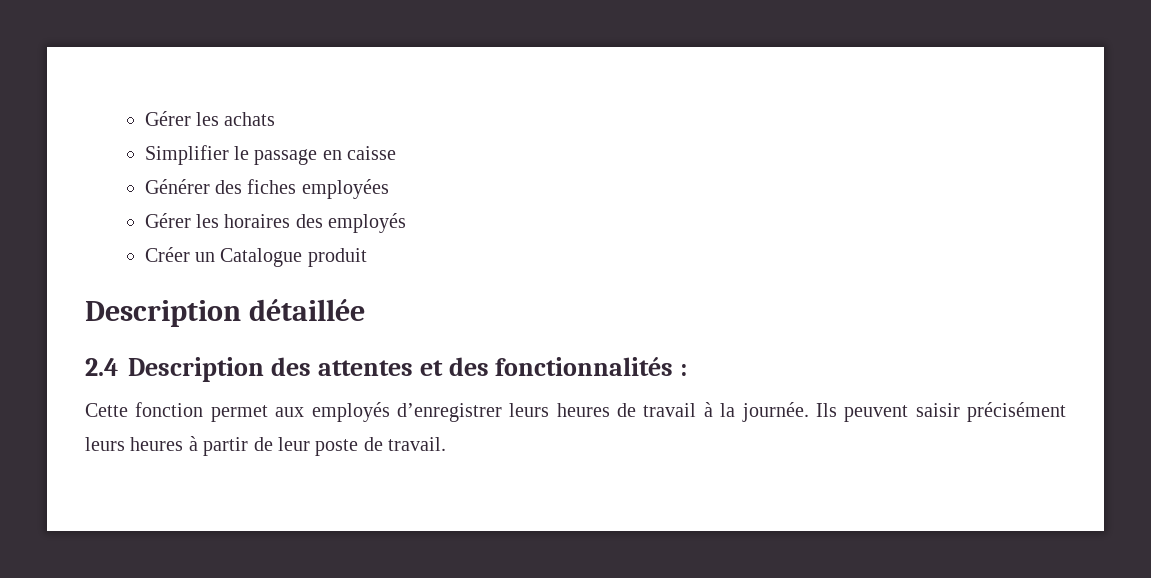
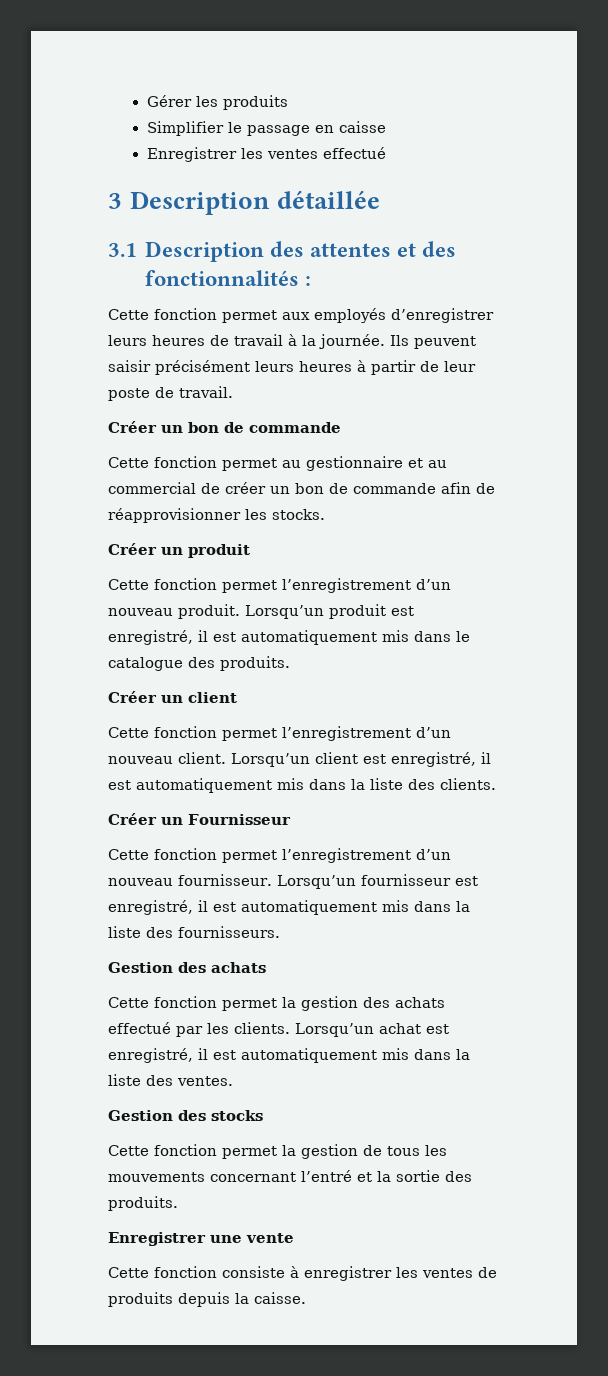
- Gérer les achats
+ Gérer les produits
- Générer des fiches employées
- Gérer les horaires des employés
- Créer un Catalogue produit
- Description détaillée
+ Enregistrer les ventes effectué
+ 3 Description détaillée
- 2.4 Description des attentes et des fonctionnalités :
+ 3.1 Description des attentes et des fonctionnalités :
+ Créer un bon de commande
+ Cette fonction permet au gestionnaire et au commercial de créer un bon de commande afin de réapprovisionner les stocks.
+ Créer un produit
+ Cette fonction permet l’enregistrement d’un nouveau produit. Lorsqu’un produit est enregistré, il est automatiquement mis dans le catalogue des produits.
+ Créer un client
+ Cette fonction permet l’enregistrement d’un nouveau client. Lorsqu’un client est enregistré, il est automatiquement mis dans la liste des clients.
+ Créer un Fournisseur
+ Cette fonction permet l’enregistrement d’un nouveau fournisseur. Lorsqu’un fournisseur est enregistré, il est automatiquement mis dans la liste des fournisseurs.
+ Gestion des achats
+ Cette fonction permet la gestion des achats effectué par les clients. Lorsqu’un achat est enregistré, il est automatiquement mis dans la liste des ventes.
+ Gestion des stocks
+ Cette fonction permet la gestion de tous les mouvements concernant l’entré et la sortie des produits.
+ Enregistrer une vente
+ Cette fonction consiste à enregistrer les ventes de produits depuis la caisse.

